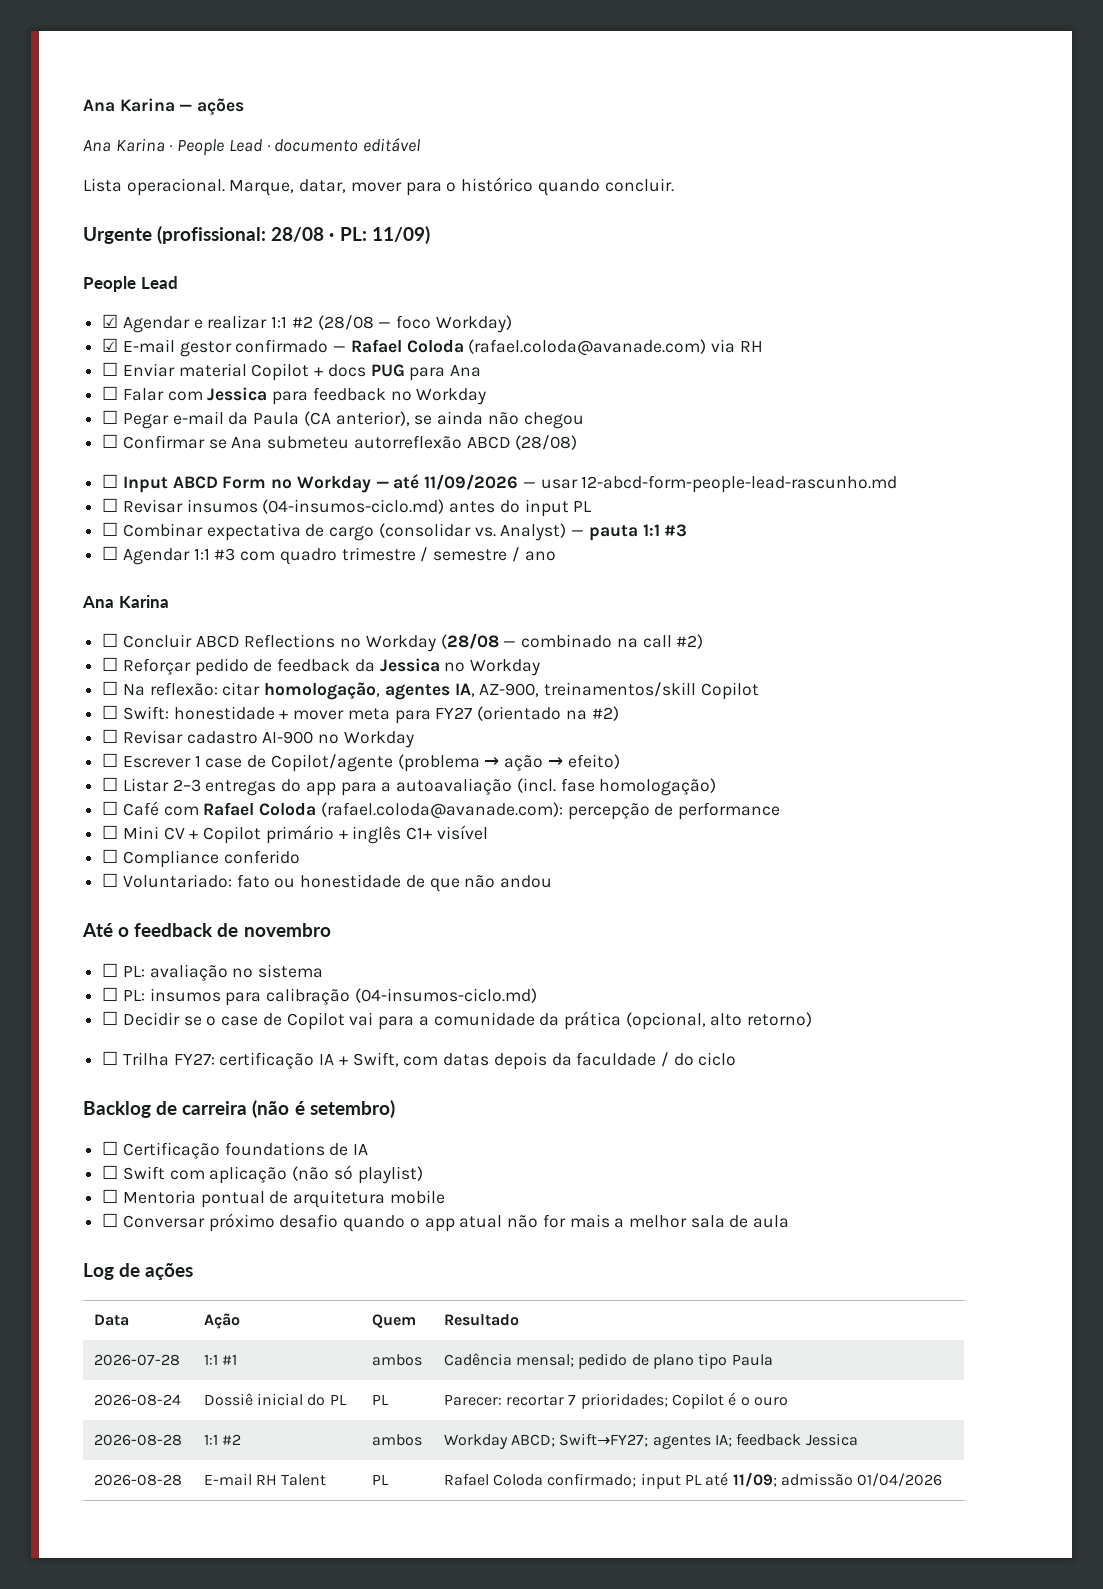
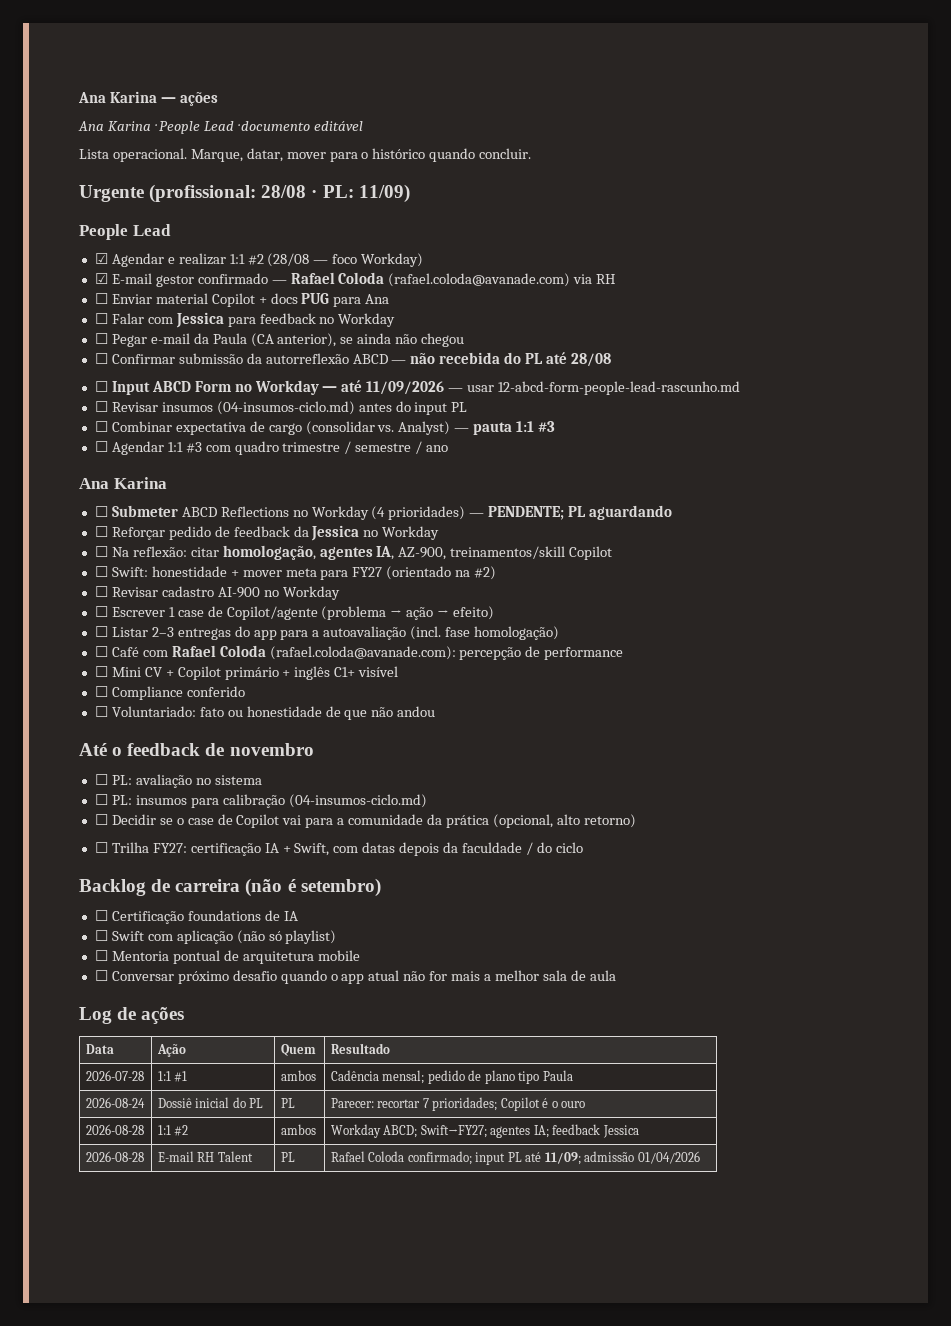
- ☐ Confirmar se Ana submeteu autorreflexão ABCD (28/08)
+ ☐ Confirmar submissão da autorreflexão ABCD — não recebida do PL até 28/08
- ☐ Concluir ABCD Reflections no Workday (28/08 — combinado na call #2)
+ ☐ Submeter ABCD Reflections no Workday (4 prioridades) — PENDENTE; PL aguardando

